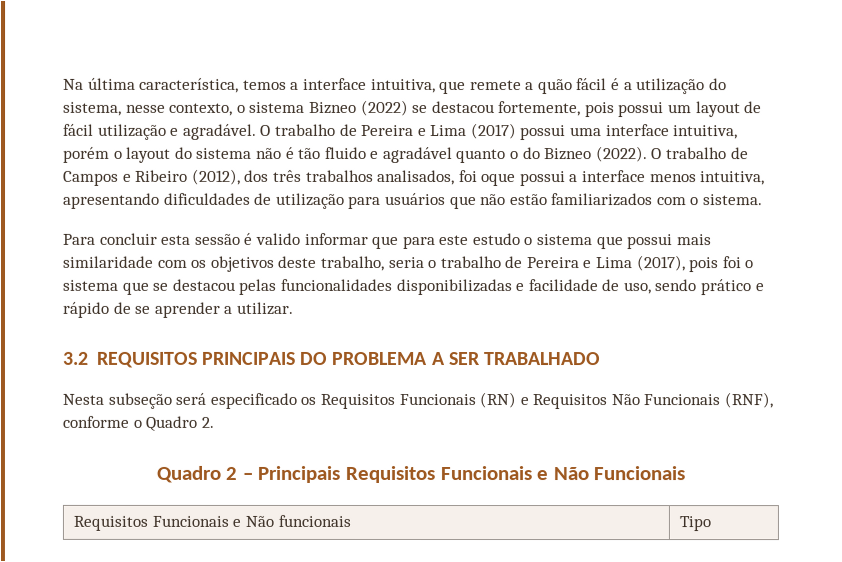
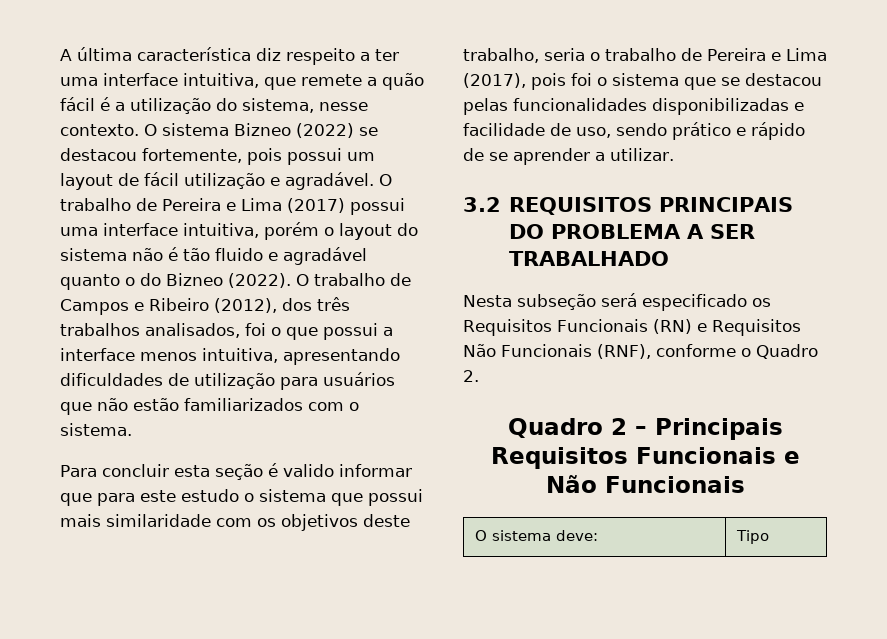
- Na última característica, temos a interface intuitiva, que remete a quão fácil é a utilização do sistema, nesse contexto, o sistema Bizneo (2022) se destacou fortemente, pois possui um layout de fácil utilização e agradável.
+ A última característica diz respeito a ter uma interface intuitiva, que remete a quão fácil é a utilização do sistema, nesse contexto. O sistema Bizneo (2022) se destacou fortemente, pois possui um layout de fácil utilização e agradável.
- O trabalho de Campos e Ribeiro (2012), dos três trabalhos analisados, foi oque possui a interface menos intuitiva, apresentando dificuldades de utilização para usuários que não estão familiarizados com o sistema.
+ O trabalho de Campos e Ribeiro (2012), dos três trabalhos analisados, foi o que possui a interface menos intuitiva, apresentando dificuldades de utilização para usuários que não estão familiarizados com o sistema.
- Para concluir esta sessão é valido informar que para este estudo o sistema que possui mais similaridade com os objetivos deste trabalho, seria o trabalho de Pereira e Lima (2017), pois foi o sistema que se destacou pelas funcionalidades disponibilizadas e facilidade de uso, sendo prático e rápido de se aprender a utilizar.
+ Para concluir esta seção é valido informar que para este estudo o sistema que possui mais similaridade com os objetivos deste trabalho, seria o trabalho de Pereira e Lima (2017), pois foi o sistema que se destacou pelas funcionalidades disponibilizadas e facilidade de uso, sendo prático e rápido de se aprender a utilizar.
- Requisitos Funcionais e Não funcionais | Tipo
+ O sistema deve: | Tipo

